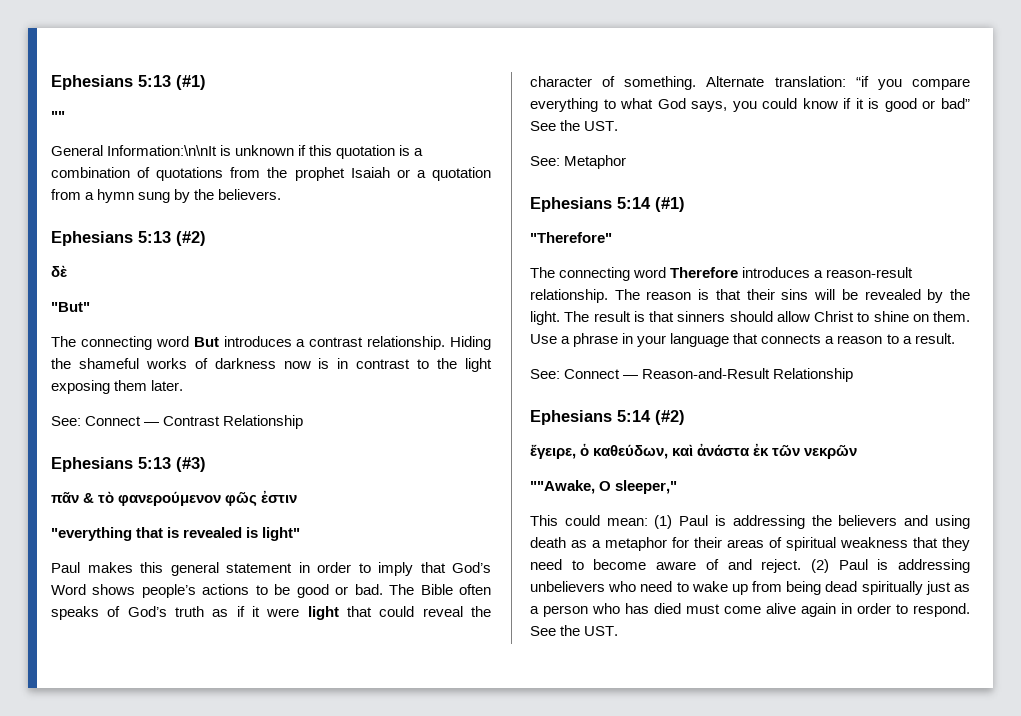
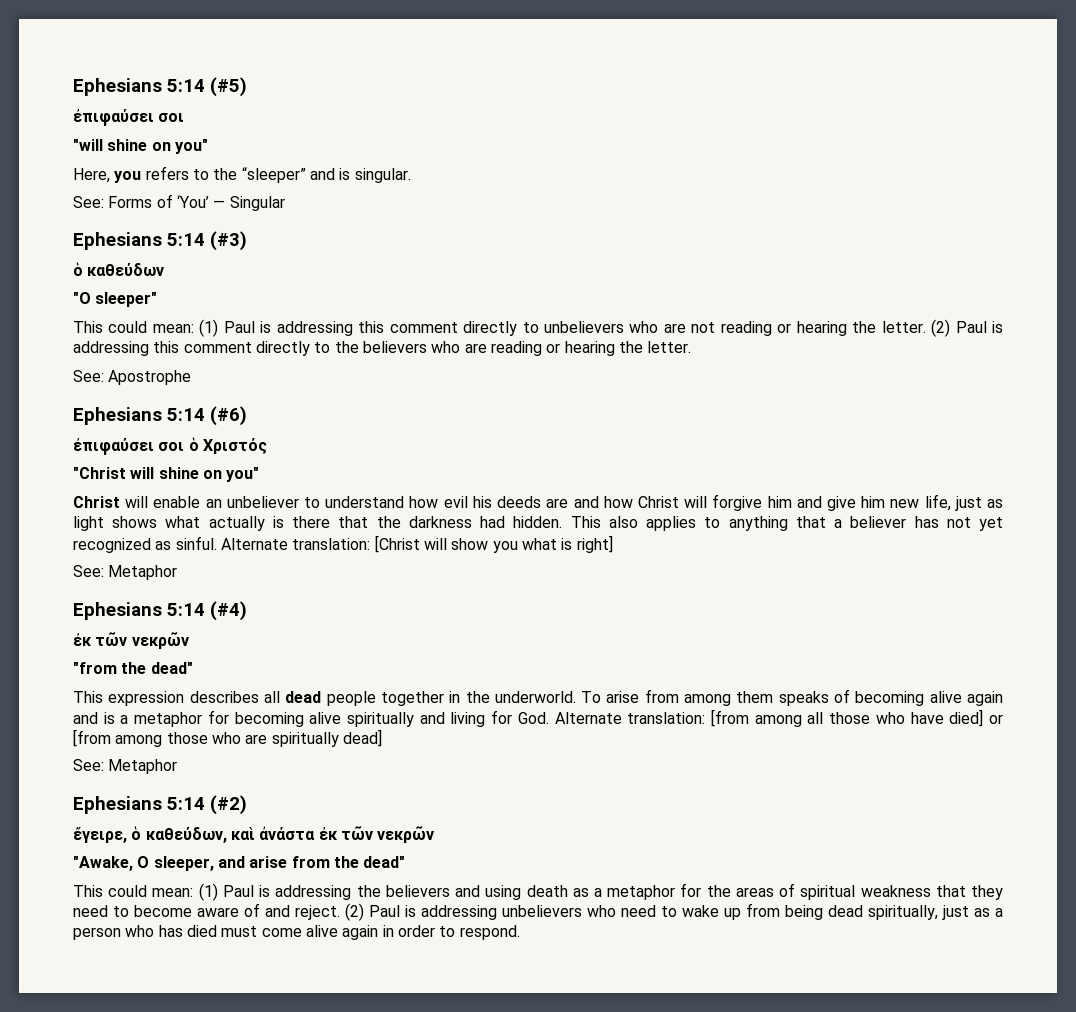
- Ephesians 5:13 (#1)
- ""
- General Information:\n\nIt is unknown if this quotation is a combination of quotations from the prophet Isaiah or a quotation from a hymn sung by the believers.
- Ephesians 5:13 (#2)
- δὲ
- "But"
- The connecting word But introduces a contrast relationship. Hiding the shameful works of darkness now is in contrast to the light exposing them later.
- See: Connect — Contrast Relationship
- Ephesians 5:13 (#3)
- πᾶν & τὸ φανερούμενον φῶς ἐστιν
- "everything that is revealed is light"
- Paul makes this general statement in order to imply that God’s Word shows people’s actions to be good or bad. The Bible often speaks of God’s truth as if it were light that could reveal the character of something. Alternate translation: “if you compare everything to what God says, you could know if it is good or bad” See the UST.
+ Ephesians 5:14 (#5)
+ ἐπιφαύσει σοι
+ "will shine on you"
+ Here, you refers to the “sleeper” and is singular.
+ See: Forms of ‘You’ — Singular
+ Ephesians 5:14 (#3)
+ ὁ καθεύδων
+ "O sleeper"
+ This could mean: (1) Paul is addressing this comment directly to unbelievers who are not reading or hearing the letter. (2) Paul is addressing this comment directly to the believers who are reading or hearing the letter.
+ See: Apostrophe
+ Ephesians 5:14 (#6)
+ ἐπιφαύσει σοι ὁ Χριστός
+ "Christ will shine on you"
+ Christ will enable an unbeliever to understand how evil his deeds are and how Christ will forgive him and give him new life, just as light shows what actually is there that the darkness had hidden. This also applies to anything that a believer has not yet recognized as sinful. Alternate translation: [Christ will show you what is right]
  See: Metaphor
- Ephesians 5:14 (#1)
- "Therefore"
- The connecting word Therefore introduces a reason-result relationship. The reason is that their sins will be revealed by the light. The result is that sinners should allow Christ to shine on them. Use a phrase in your language that connects a reason to a result.
- See: Connect — Reason-and-Result Relationship
+ Ephesians 5:14 (#4)
+ ἐκ τῶν νεκρῶν
+ "from the dead"
+ This expression describes all dead people together in the underworld. To arise from among them speaks of becoming alive again and is a metaphor for becoming alive spiritually and living for God. Alternate translation: [from among all those who have died] or [from among those who are spiritually dead]
+ See: Metaphor
- ""Awake, O sleeper,"
+ "Awake, O sleeper, and arise from the dead"
- This could mean: (1) Paul is addressing the believers and using death as a metaphor for their areas of spiritual weakness that they need to become aware of and reject.
+ This could mean: (1) Paul is addressing the believers and using death as a metaphor for the areas of spiritual weakness that they need to become aware of and reject.
- (2) Paul is addressing unbelievers who need to wake up from being dead spiritually just as a person who has died must come alive again in order to respond. See the UST.
+ (2) Paul is addressing unbelievers who need to wake up from being dead spiritually, just as a person who has died must come alive again in order to respond.

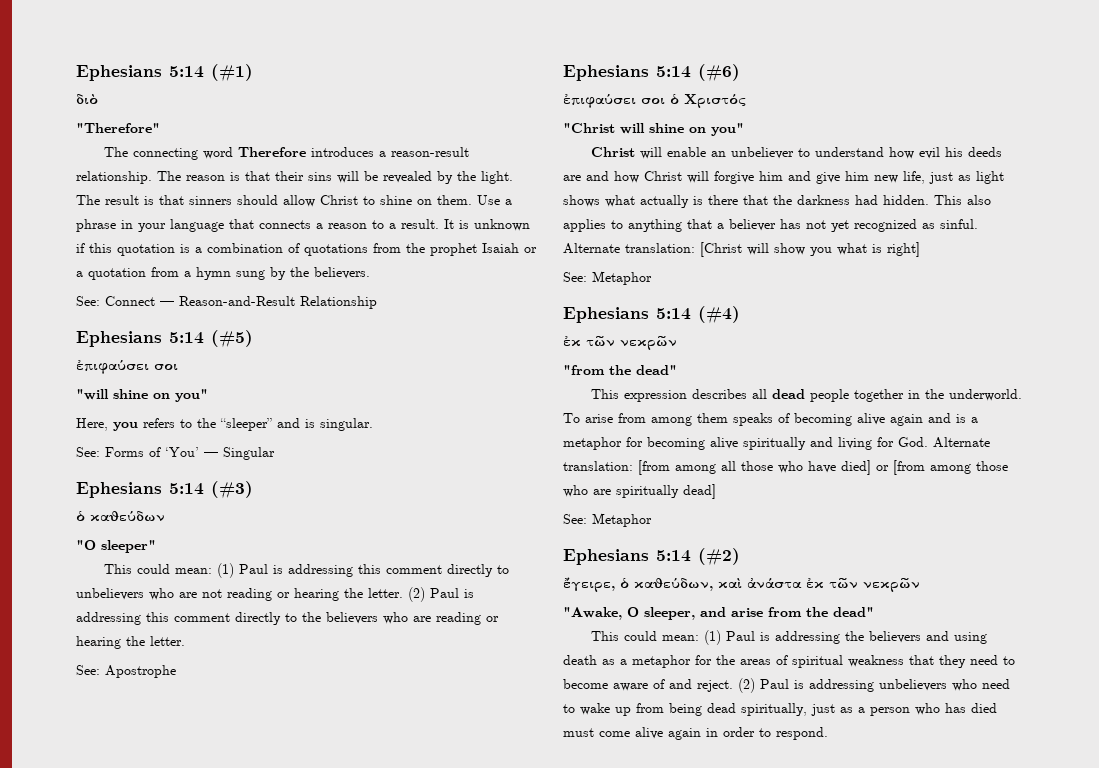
+ Ephesians 5:14 (#1)
+ διὸ
+ "Therefore"
+ The connecting word Therefore introduces a reason-result relationship. The reason is that their sins will be revealed by the light. The result is that sinners should allow Christ to shine on them. Use a phrase in your language that connects a reason to a result. It is unknown if this quotation is a combination of quotations from the prophet Isaiah or a quotation from a hymn sung by the believers.
+ See: Connect — Reason-and-Result Relationship

